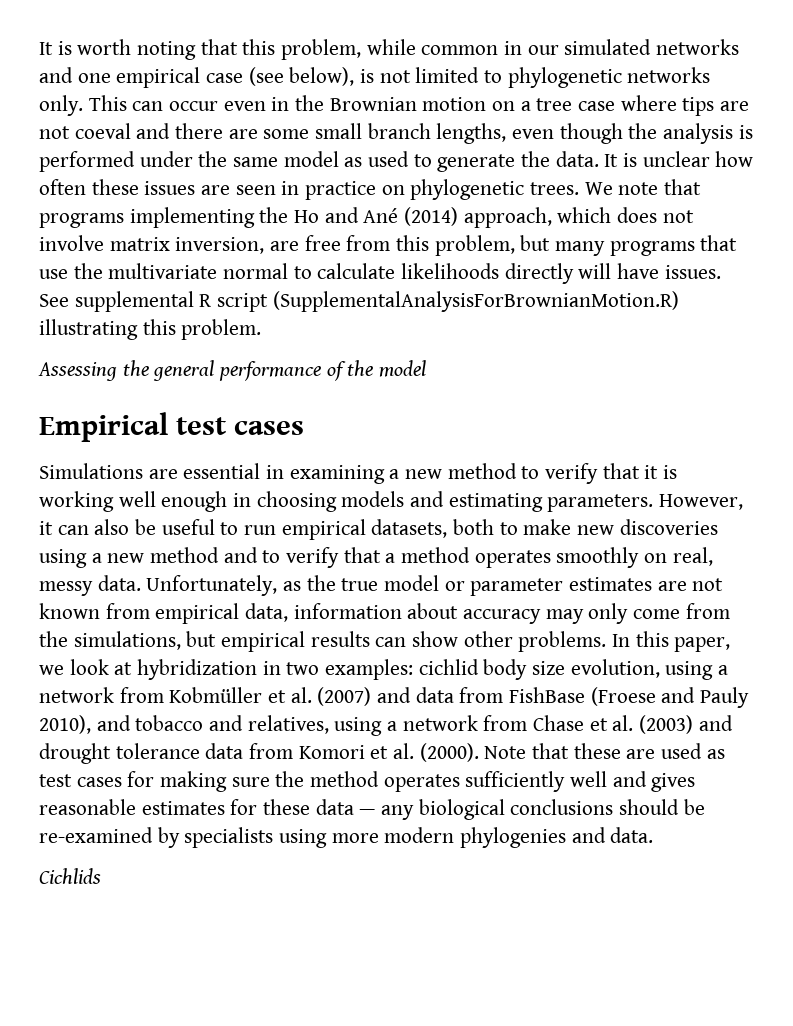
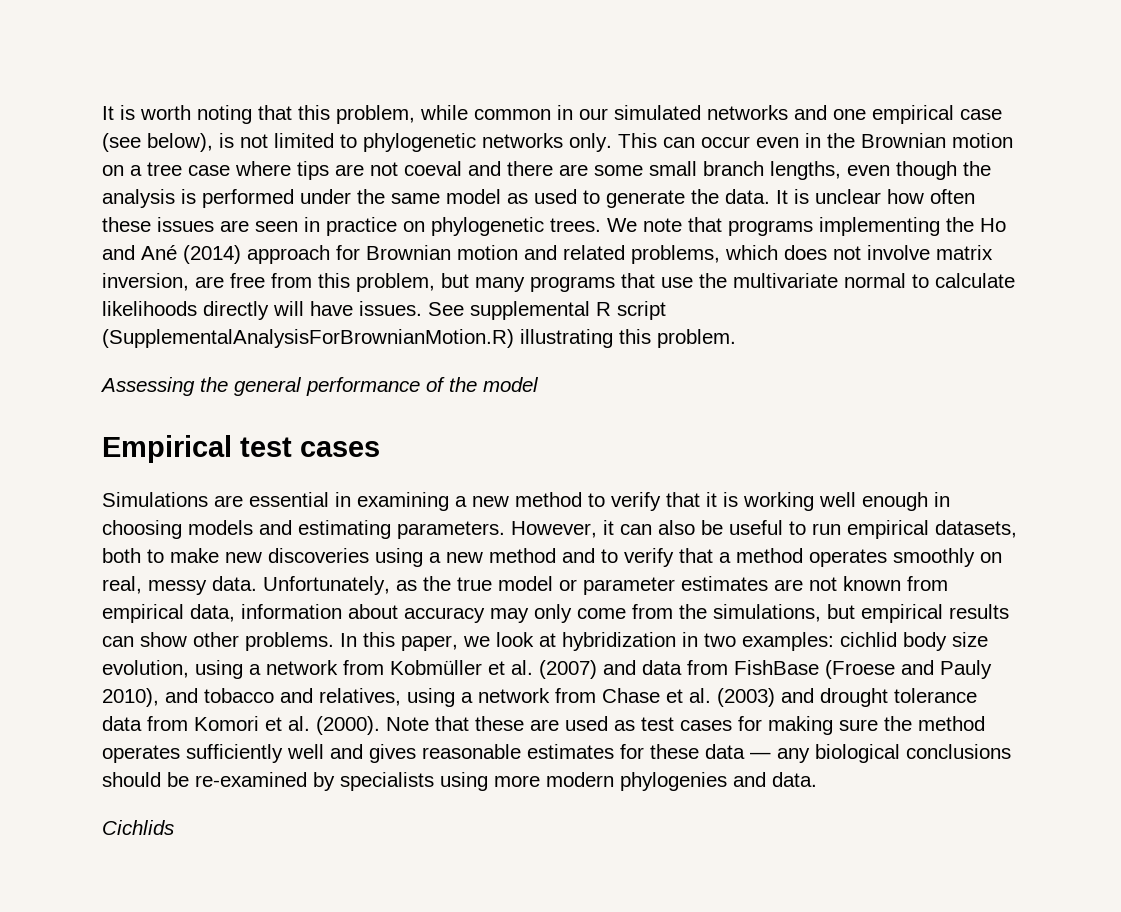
- We note that programs implementing the Ho and Ané (2014) approach, which does not involve matrix inversion, are free from this problem, but many programs that use the multivariate normal to calculate likelihoods directly will have issues.
+ We note that programs implementing the Ho and Ané (2014) approach for Brownian motion and related problems, which does not involve matrix inversion, are free from this problem, but many programs that use the multivariate normal to calculate likelihoods directly will have issues.

